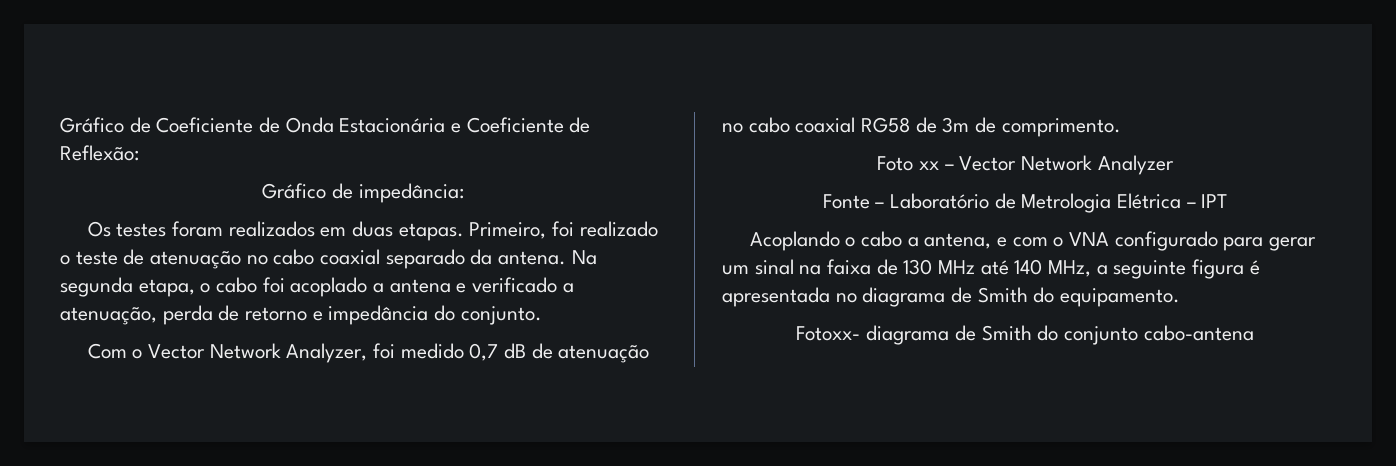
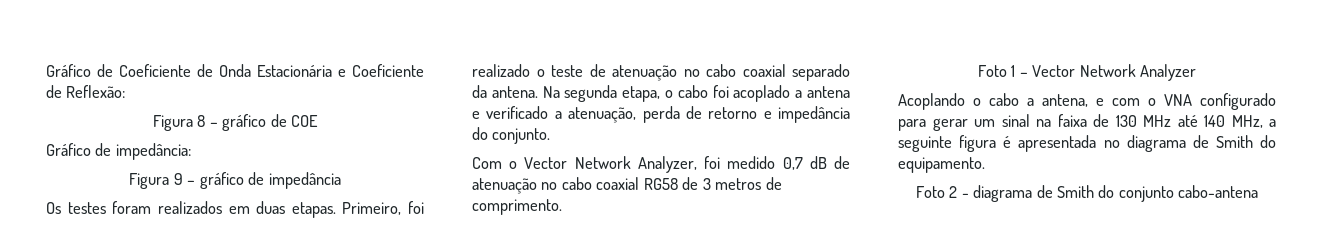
+ Figura 8 – gráfico de COE
  Gráfico de impedância:
+ Figura 9 – gráfico de impedância
- Com o Vector Network Analyzer, foi medido 0,7 dB de atenuação no cabo coaxial RG58 de 3m de comprimento.
+ Com o Vector Network Analyzer, foi medido 0,7 dB de atenuação no cabo coaxial RG58 de 3 metros de comprimento.
- Foto xx – Vector Network Analyzer
+ Foto 1 – Vector Network Analyzer
- Fonte – Laboratório de Metrologia Elétrica – IPT
- Fotoxx- diagrama de Smith do conjunto cabo-antena
+ Foto 2 - diagrama de Smith do conjunto cabo-antena

